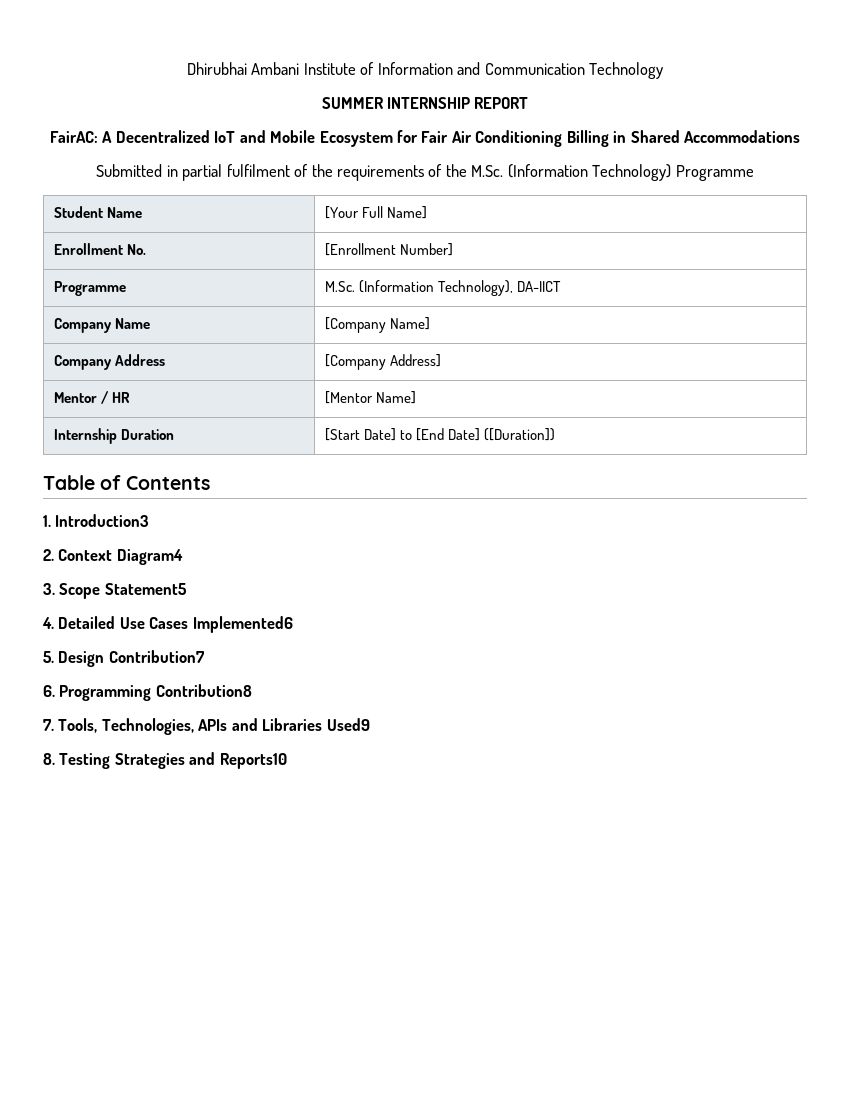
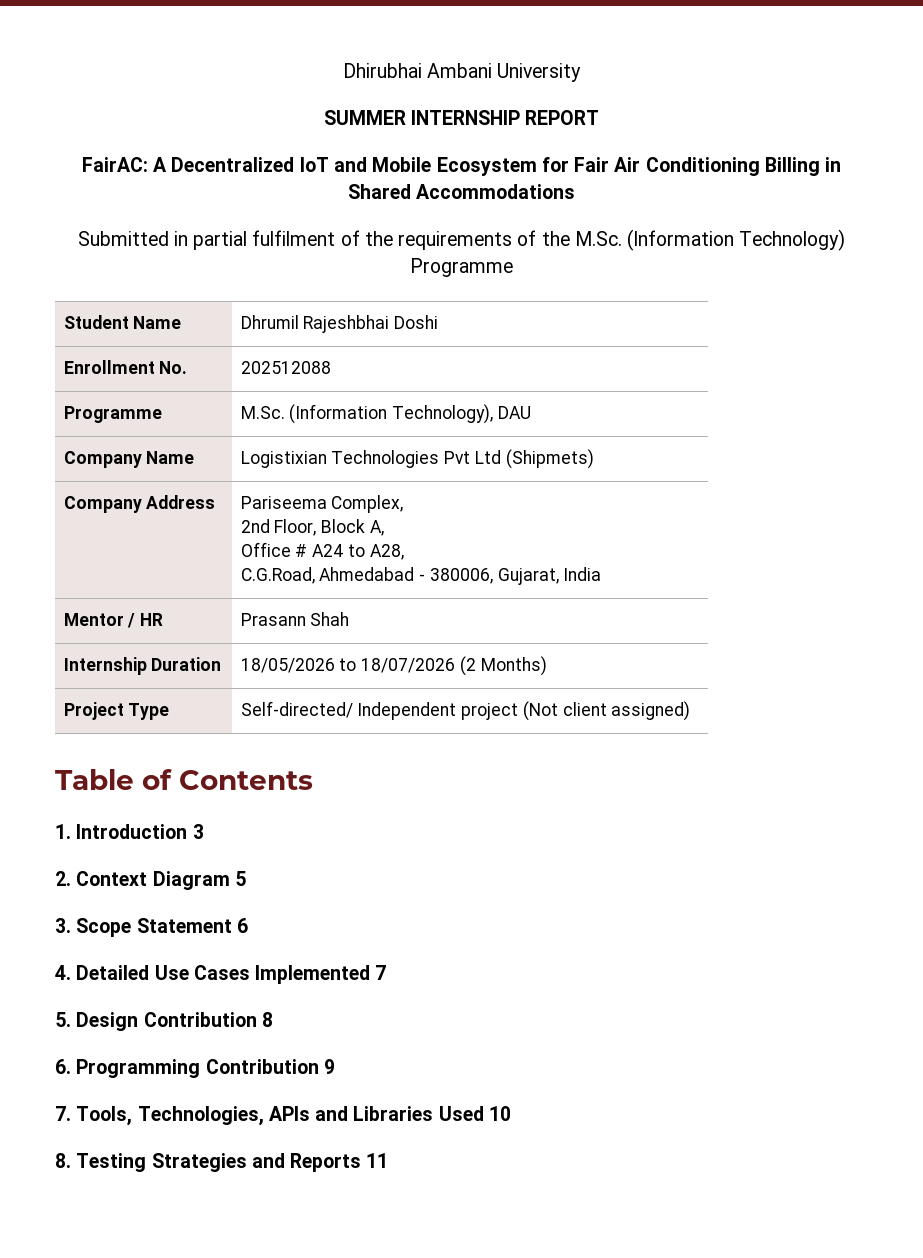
- Dhirubhai Ambani Institute of Information and Communication Technology
+ Dhirubhai Ambani University
- Student Name | [Your Full Name]
+ Student Name | Dhrumil Rajeshbhai Doshi
- Enrollment No. | [Enrollment Number]
+ Enrollment No. | 202512088
- Programme | M.Sc. (Information Technology), DA-IICT
+ Programme | M.Sc. (Information Technology), DAU
- Company Name | [Company Name]
- Company Address | [Company Address]
+ Company Name | Logistixian Technologies Pvt Ltd (Shipmets)
+ Company Address | Pariseema Complex,
+ 2nd Floor, Block A,
+ Office # A24 to A28,
+ C.G.Road, Ahmedabad - 380006, Gujarat, India
- Mentor / HR | [Mentor Name]
+ Mentor / HR | Prasann Shah
- Internship Duration | [Start Date] to [End Date] ([Duration])
+ Internship Duration | 18/05/2026 to 18/07/2026 (2 Months)
+ Project Type | Self-directed/ Independent project (Not client assigned)
- 1. Introduction3
+ 1. Introduction 3
- 2. Context Diagram4
+ 2. Context Diagram 5
- 3. Scope Statement5
+ 3. Scope Statement 6
- 4. Detailed Use Cases Implemented6
+ 4. Detailed Use Cases Implemented 7
- 5. Design Contribution7
+ 5. Design Contribution 8
- 6. Programming Contribution8
+ 6. Programming Contribution 9
- 7. Tools, Technologies, APIs and Libraries Used9
+ 7. Tools, Technologies, APIs and Libraries Used 10
- 8. Testing Strategies and Reports10
+ 8. Testing Strategies and Reports 11

